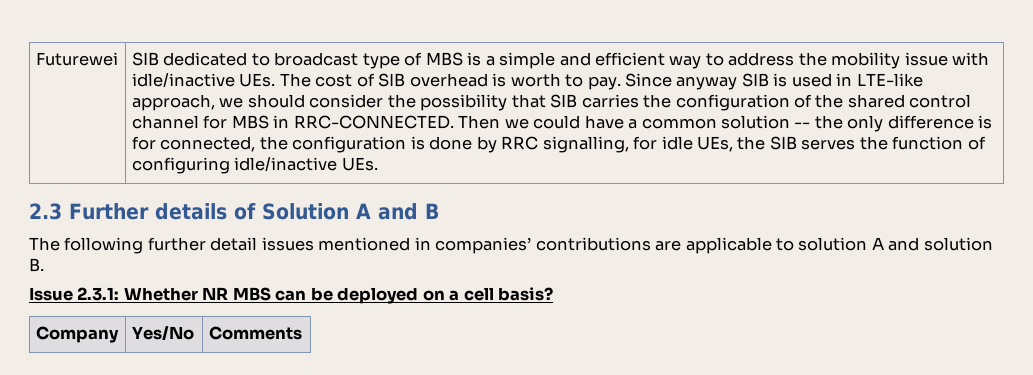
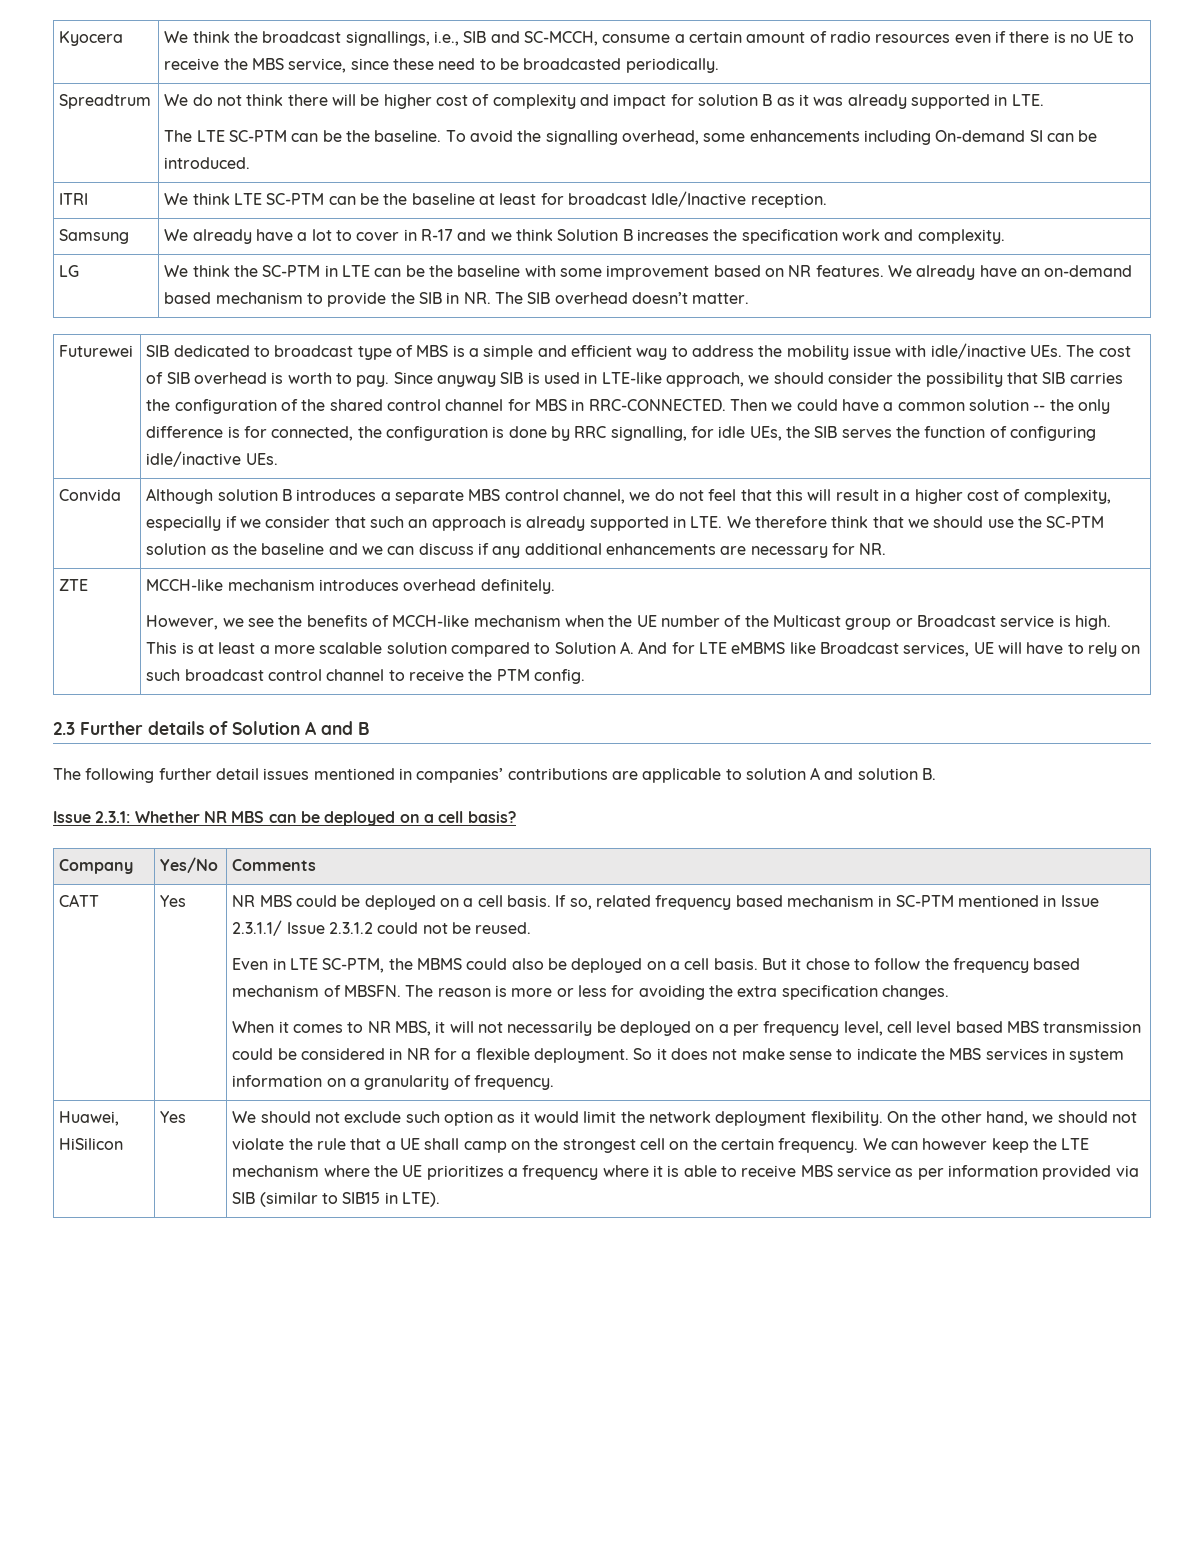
+ Kyocera | We think the broadcast signallings, i.e., SIB and SC-MCCH, consume a certain amount of radio resources even if there is no UE to receive the MBS service, since these need to be broadcasted periodically.
+ Spreadtrum | We do not think there will be higher cost of complexity and impact for solution B as it was already supported in LTE.
+ The LTE SC-PTM can be the baseline. To avoid the signalling overhead, some enhancements including On-demand SI can be introduced.
+ ITRI | We think LTE SC-PTM can be the baseline at least for broadcast Idle/Inactive reception.
+ Samsung | We already have a lot to cover in R-17 and we think Solution B increases the specification work and complexity.
+ LG | We think the SC-PTM in LTE can be the baseline with some improvement based on NR features. We already have an on-demand based mechanism to provide the SIB in NR. The SIB overhead doesn’t matter.
+ Convida | Although solution B introduces a separate MBS control channel, we do not feel that this will result in a higher cost of complexity, especially if we consider that such an approach is already supported in LTE. We therefore think that we should use the SC-PTM solution as the baseline and we can discuss if any additional enhancements are necessary for NR.
+ ZTE | MCCH-like mechanism introduces overhead definitely.
+ However, we see the benefits of MCCH-like mechanism when the UE number of the Multicast group or Broadcast service is high. This is at least a more scalable solution compared to Solution A. And for LTE eMBMS like Broadcast services, UE will have to rely on such broadcast control channel to receive the PTM config.
+ CATT | Yes | NR MBS could be deployed on a cell basis. If so, related frequency based mechanism in SC-PTM mentioned in Issue 2.3.1.1/ Issue 2.3.1.2 could not be reused.
+ Even in LTE SC-PTM, the MBMS could also be deployed on a cell basis. But it chose to follow the frequency based mechanism of MBSFN. The reason is more or less for avoiding the extra specification changes.
+ When it comes to NR MBS, it will not necessarily be deployed on a per frequency level, cell level based MBS transmission could be considered in NR for a flexible deployment. So it does not make sense to indicate the MBS services in system information on a granularity of frequency.
+ Huawei, HiSilicon | Yes | We should not exclude such option as it would limit the network deployment flexibility. On the other hand, we should not violate the rule that a UE shall camp on the strongest cell on the certain frequency. We can however keep the LTE mechanism where the UE prioritizes a frequency where it is able to receive MBS service as per information provided via SIB (similar to SIB15 in LTE).

